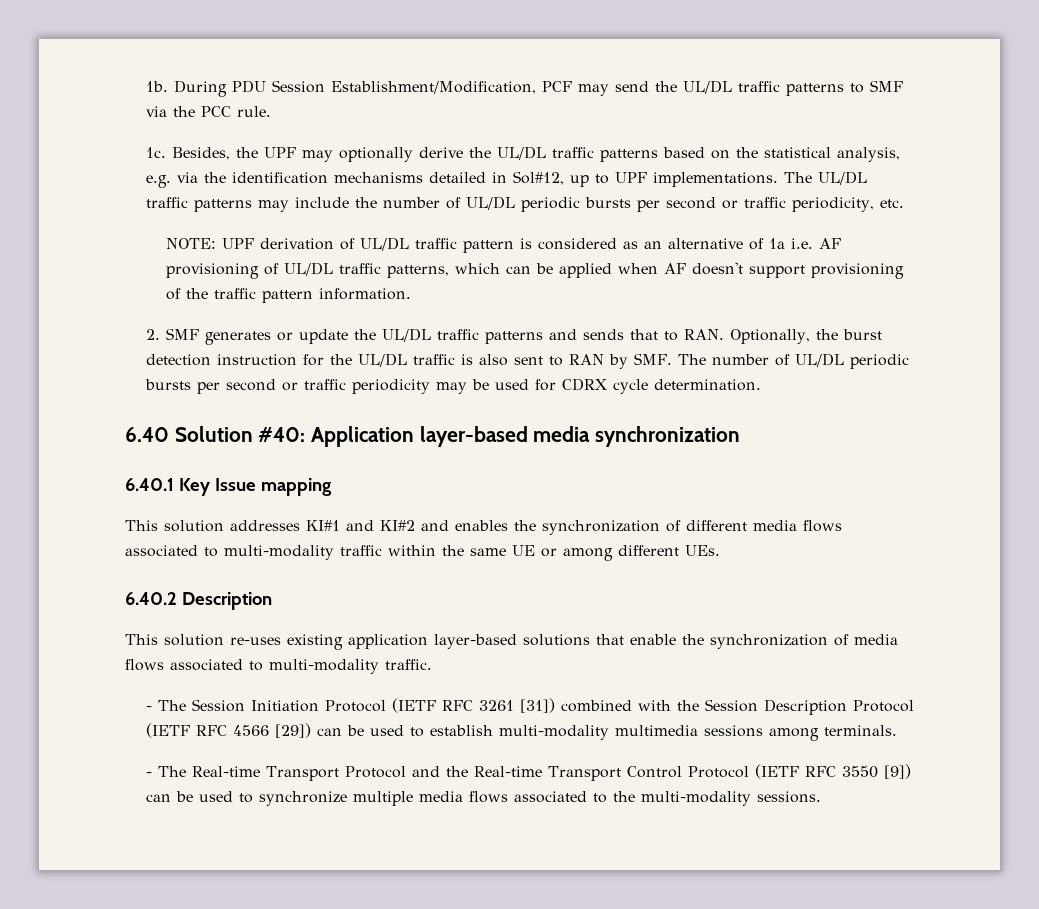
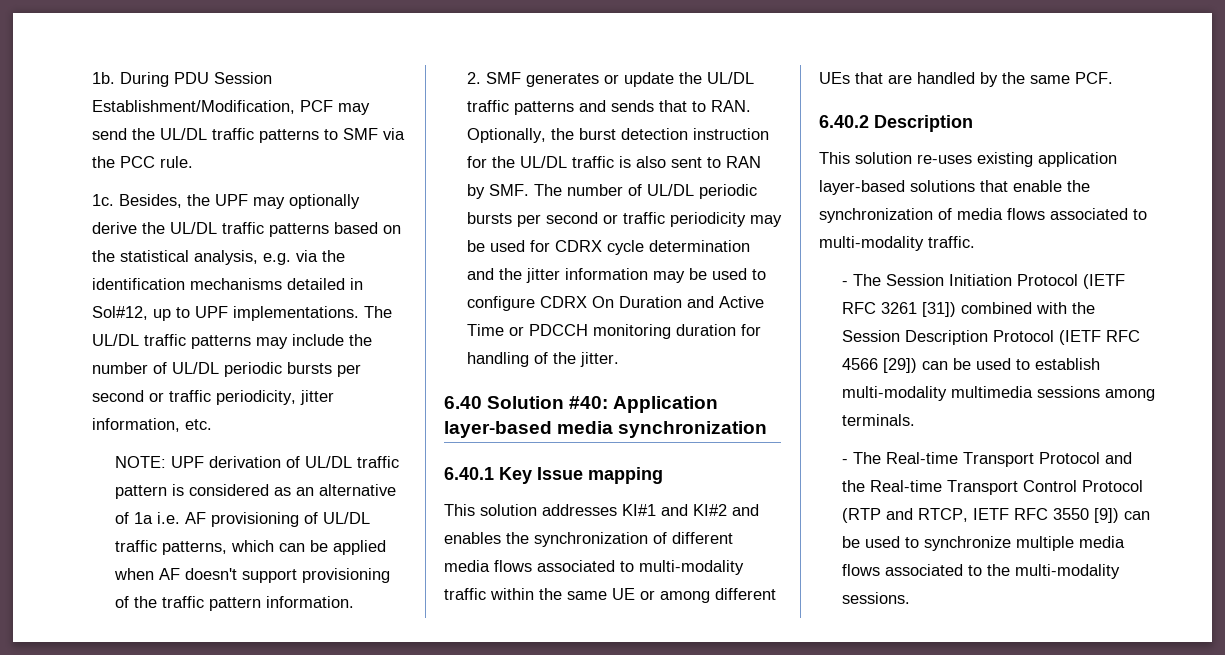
- The UL/DL traffic patterns may include the number of UL/DL periodic bursts per second or traffic periodicity, etc.
+ The UL/DL traffic patterns may include the number of UL/DL periodic bursts per second or traffic periodicity, jitter information, etc.
- 2. SMF generates or update the UL/DL traffic patterns and sends that to RAN. Optionally, the burst detection instruction for the UL/DL traffic is also sent to RAN by SMF. The number of UL/DL periodic bursts per second or traffic periodicity may be used for CDRX cycle determination.
+ 2. SMF generates or update the UL/DL traffic patterns and sends that to RAN. Optionally, the burst detection instruction for the UL/DL traffic is also sent to RAN by SMF. The number of UL/DL periodic bursts per second or traffic periodicity may be used for CDRX cycle determination and the jitter information may be used to configure CDRX On Duration and Active Time or PDCCH monitoring duration for handling of the jitter.
- This solution addresses KI#1 and KI#2 and enables the synchronization of different media flows associated to multi-modality traffic within the same UE or among different UEs.
+ This solution addresses KI#1 and KI#2 and enables the synchronization of different media flows associated to multi-modality traffic within the same UE or among different UEs that are handled by the same PCF.
- - The Real-time Transport Protocol and the Real-time Transport Control Protocol (IETF RFC 3550 [9]) can be used to synchronize multiple media flows associated to the multi-modality sessions.
+ - The Real-time Transport Protocol and the Real-time Transport Control Protocol (RTP and RTCP, IETF RFC 3550 [9]) can be used to synchronize multiple media flows associated to the multi-modality sessions.

